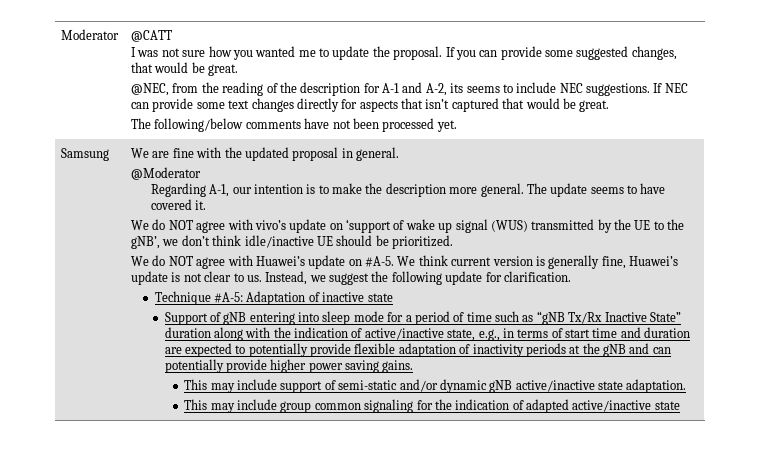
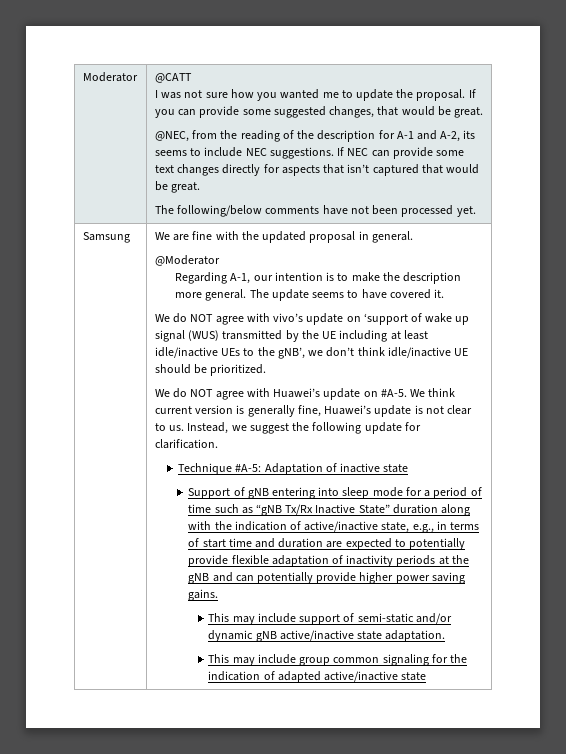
- We do NOT agree with vivo’s update on ‘support of wake up signal (WUS) transmitted by the UE to the gNB’, we don’t think idle/inactive UE should be prioritized.
+ We do NOT agree with vivo’s update on ‘support of wake up signal (WUS) transmitted by the UE including at least idle/inactive UEs to the gNB’, we don’t think idle/inactive UE should be prioritized.

